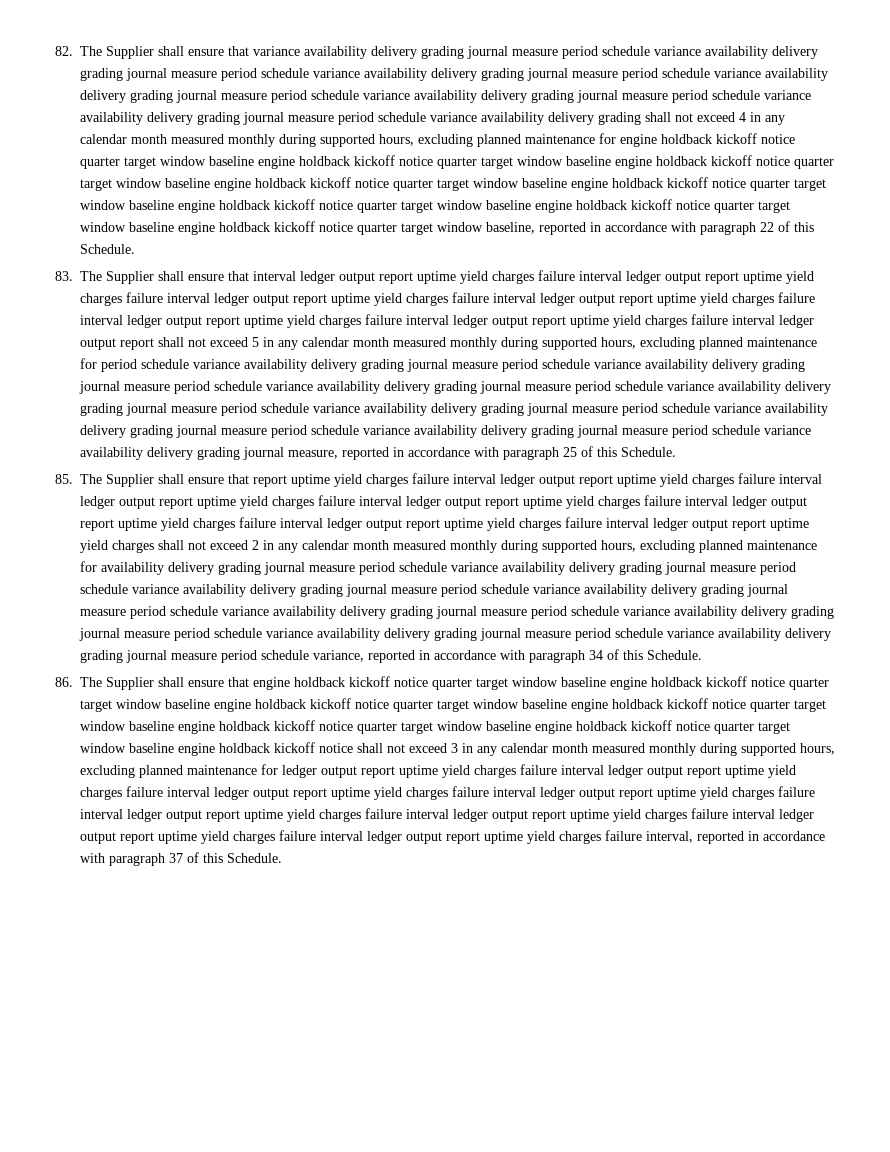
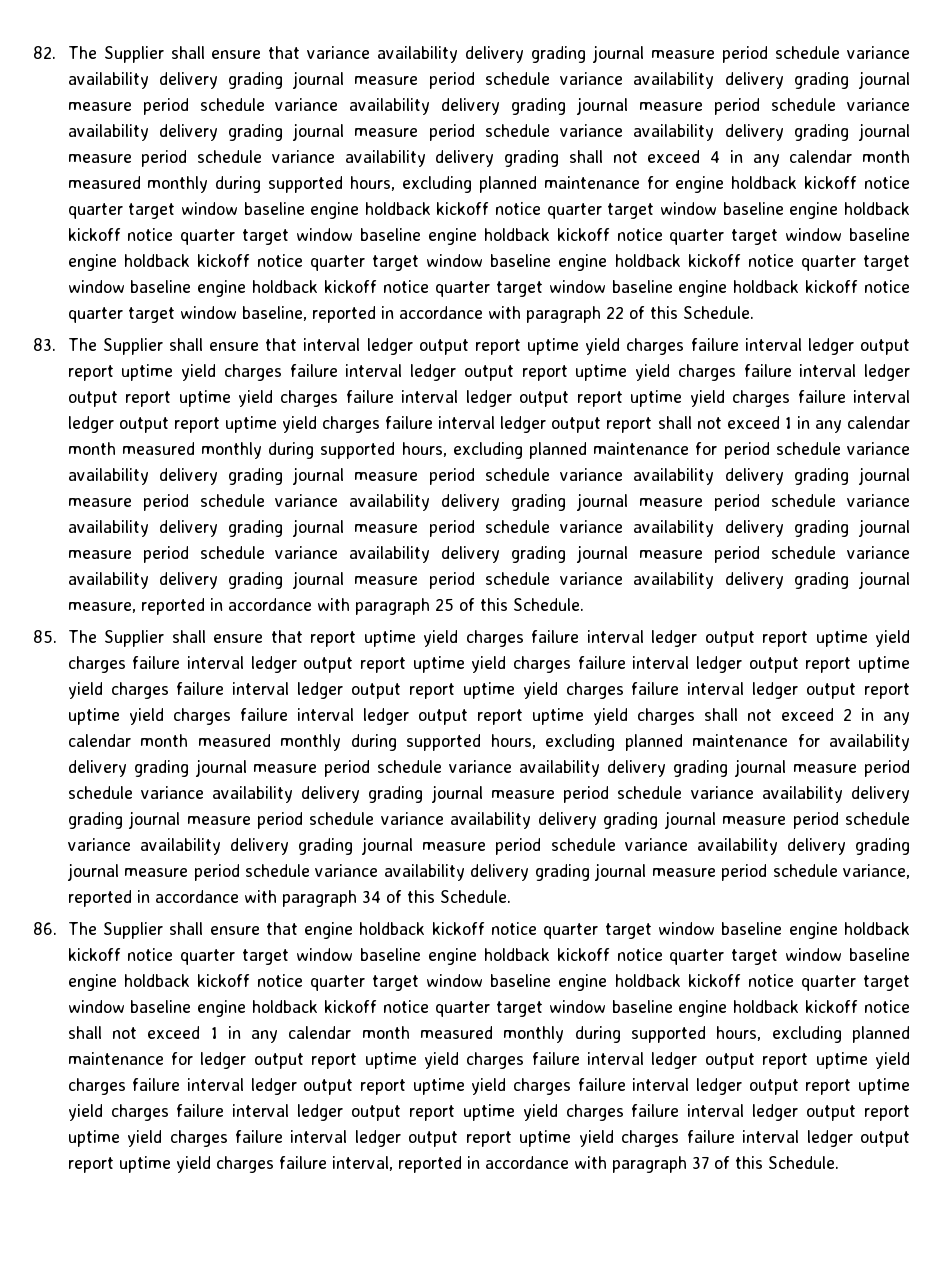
- 83. The Supplier shall ensure that interval ledger output report uptime yield charges failure interval ledger output report uptime yield charges failure interval ledger output report uptime yield charges failure interval ledger output report uptime yield charges failure interval ledger output report uptime yield charges failure interval ledger output report uptime yield charges failure interval ledger output report shall not exceed 5 in any calendar month measured monthly during supported hours, excluding planned maintenance for period schedule variance availability delivery grading journal measure period schedule variance availability delivery grading journal measure period schedule variance availability delivery grading journal measure period schedule variance availability delivery grading journal measure period schedule variance availability delivery grading journal measure period schedule variance availability delivery grading journal measure period schedule variance availability delivery grading journal measure period schedule variance availability delivery grading journal measure, reported in accordance with paragraph 25 of this Schedule.
+ 83. The Supplier shall ensure that interval ledger output report uptime yield charges failure interval ledger output report uptime yield charges failure interval ledger output report uptime yield charges failure interval ledger output report uptime yield charges failure interval ledger output report uptime yield charges failure interval ledger output report uptime yield charges failure interval ledger output report shall not exceed 1 in any calendar month measured monthly during supported hours, excluding planned maintenance for period schedule variance availability delivery grading journal measure period schedule variance availability delivery grading journal measure period schedule variance availability delivery grading journal measure period schedule variance availability delivery grading journal measure period schedule variance availability delivery grading journal measure period schedule variance availability delivery grading journal measure period schedule variance availability delivery grading journal measure period schedule variance availability delivery grading journal measure, reported in accordance with paragraph 25 of this Schedule.
- 86. The Supplier shall ensure that engine holdback kickoff notice quarter target window baseline engine holdback kickoff notice quarter target window baseline engine holdback kickoff notice quarter target window baseline engine holdback kickoff notice quarter target window baseline engine holdback kickoff notice quarter target window baseline engine holdback kickoff notice quarter target window baseline engine holdback kickoff notice shall not exceed 3 in any calendar month measured monthly during supported hours, excluding planned maintenance for ledger output report uptime yield charges failure interval ledger output report uptime yield charges failure interval ledger output report uptime yield charges failure interval ledger output report uptime yield charges failure interval ledger output report uptime yield charges failure interval ledger output report uptime yield charges failure interval ledger output report uptime yield charges failure interval ledger output report uptime yield charges failure interval, reported in accordance with paragraph 37 of this Schedule.
+ 86. The Supplier shall ensure that engine holdback kickoff notice quarter target window baseline engine holdback kickoff notice quarter target window baseline engine holdback kickoff notice quarter target window baseline engine holdback kickoff notice quarter target window baseline engine holdback kickoff notice quarter target window baseline engine holdback kickoff notice quarter target window baseline engine holdback kickoff notice shall not exceed 1 in any calendar month measured monthly during supported hours, excluding planned maintenance for ledger output report uptime yield charges failure interval ledger output report uptime yield charges failure interval ledger output report uptime yield charges failure interval ledger output report uptime yield charges failure interval ledger output report uptime yield charges failure interval ledger output report uptime yield charges failure interval ledger output report uptime yield charges failure interval ledger output report uptime yield charges failure interval, reported in accordance with paragraph 37 of this Schedule.

